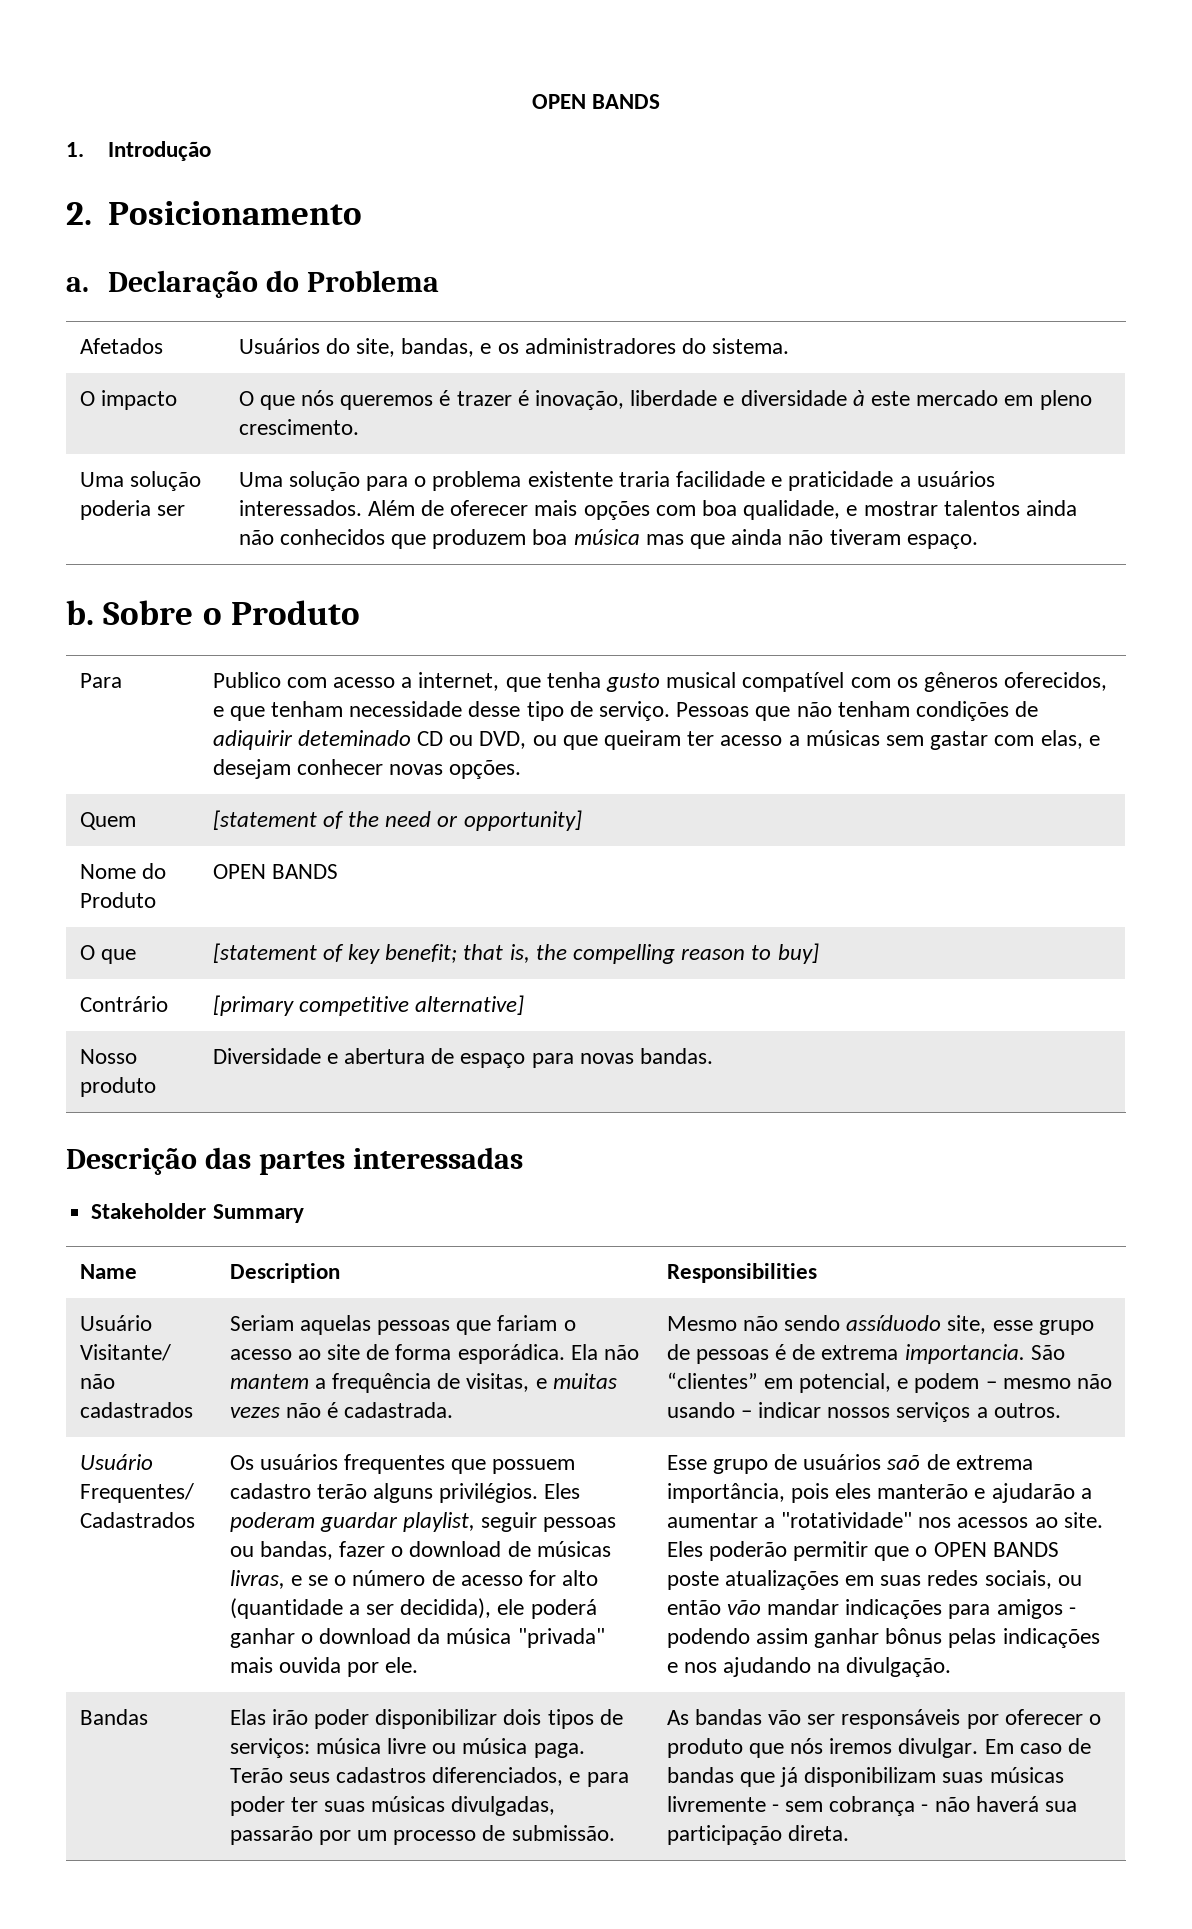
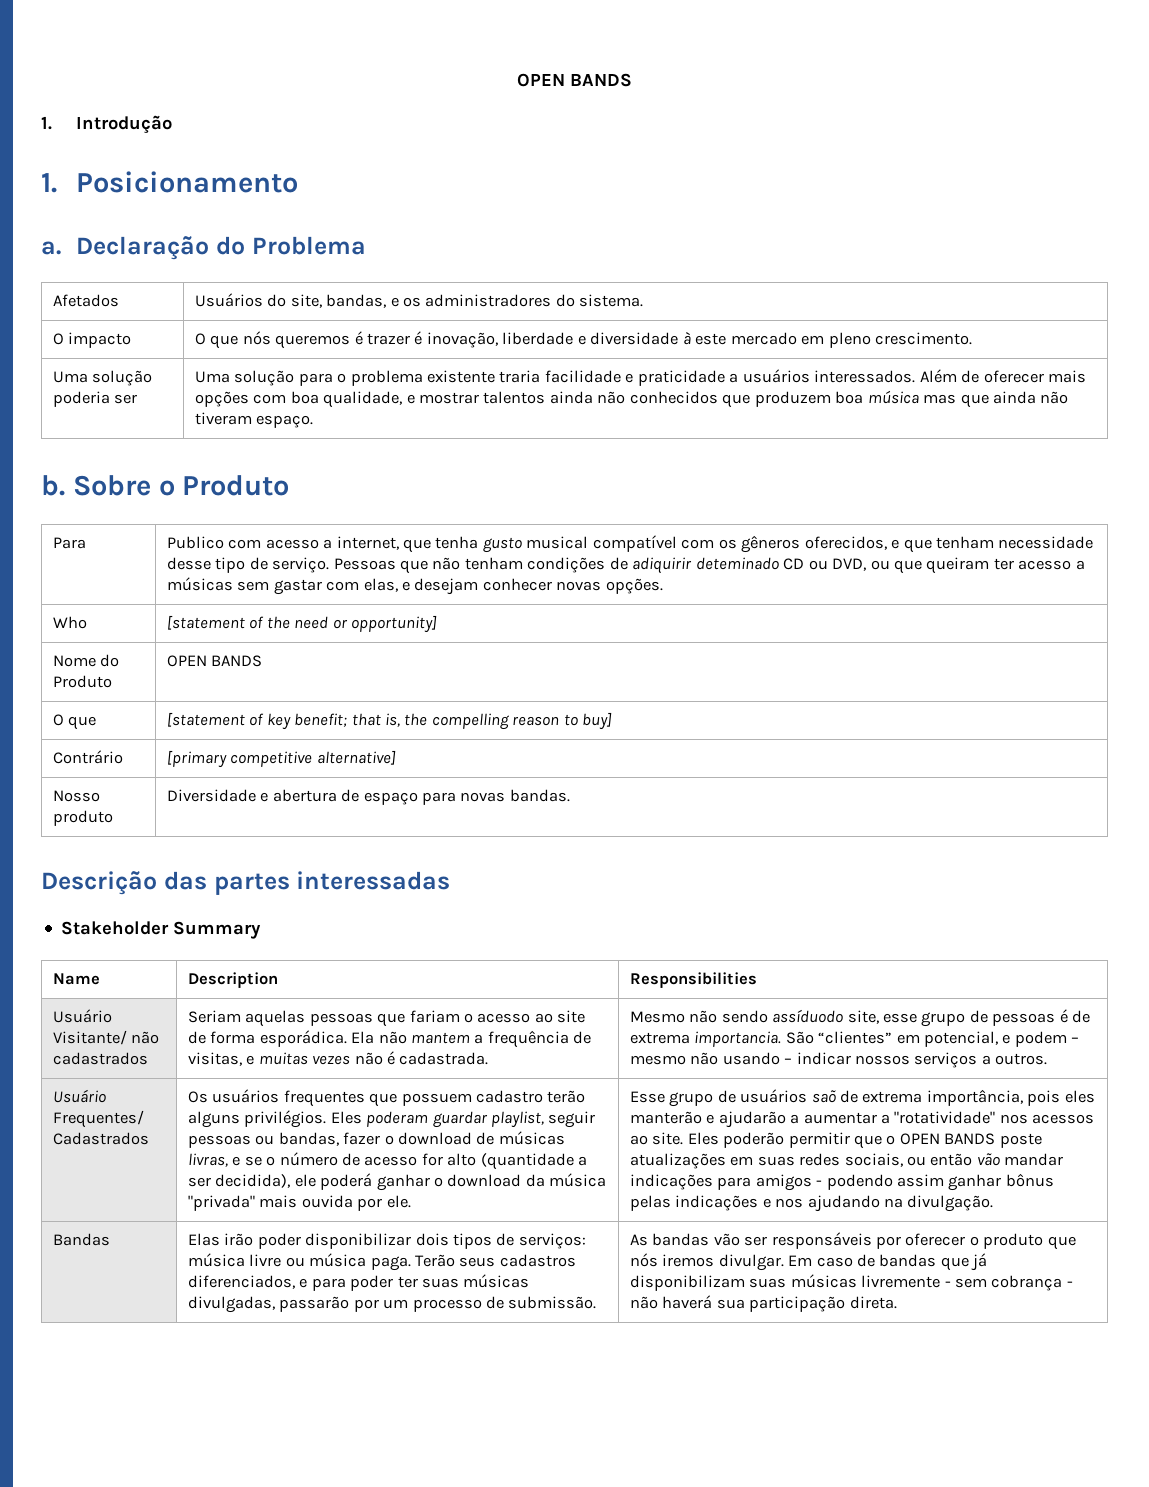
- 2. Posicionamento
+ 1. Posicionamento
- Quem | [statement of the need or opportunity]
+ Who | [statement of the need or opportunity]

